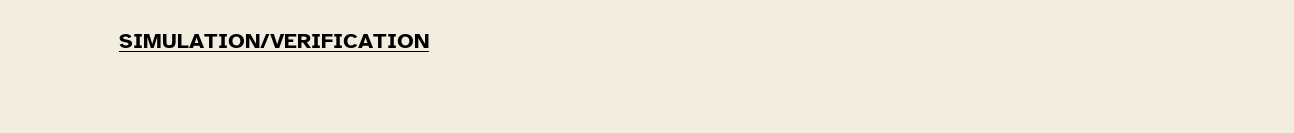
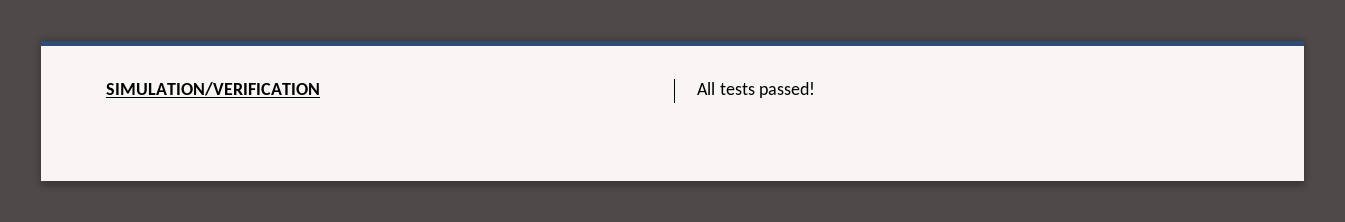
+ All tests passed!

